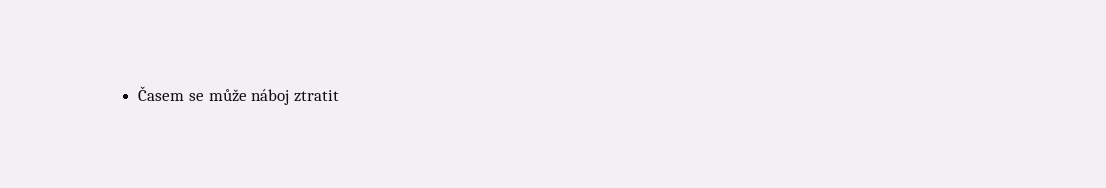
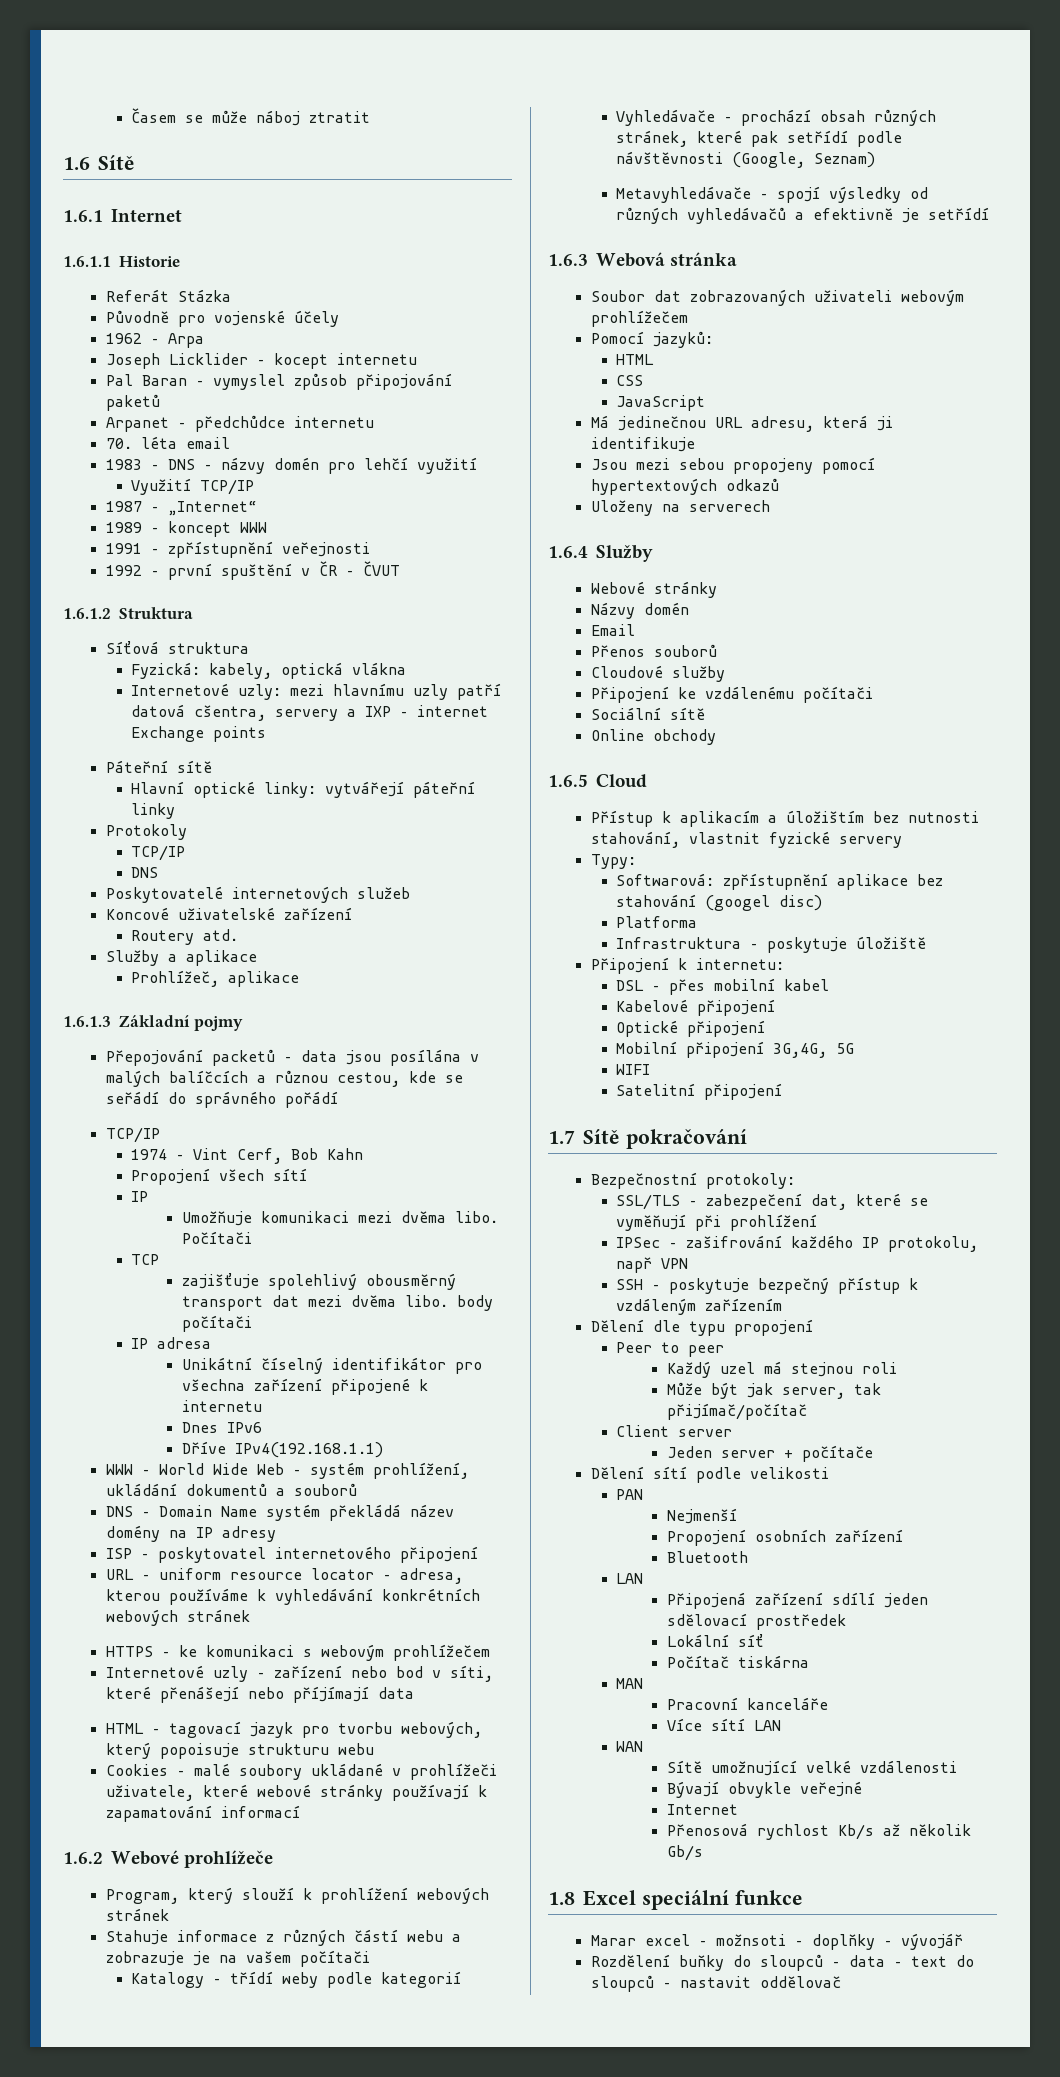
+ 1.6 Sítě
+ 1.6.1 Internet
+ 1.6.1.1 Historie
+ Referát Stázka
+ Původně pro vojenské účely
+ 1962 – Arpa
+ Joseph Licklider – kocept internetu
+ Pal Baran – vymyslel způsob připojování paketů
+ Arpanet – předchůdce internetu
+ 70. léta email
+ 1983 – DNS – názvy domén pro lehčí využití
+ Využití TCP/IP
+ 1987 – „Internet“
+ 1989 – koncept WWW
+ 1991 – zpřístupnění veřejnosti
+ 1992 – první spuštění v ČR – ČVUT
+ 1.6.1.2 Struktura
+ Síťová struktura
+ Fyzická: kabely, optická vlákna
+ Internetové uzly: mezi hlavnímu uzly patří datová cšentra, servery a IXP – internet Exchange points
+ Páteřní sítě
+ Hlavní optické linky: vytvářejí páteřní linky
+ Protokoly
+ TCP/IP
+ DNS
+ Poskytovatelé internetových služeb
+ Koncové uživatelské zařízení
+ Routery atd.
+ Služby a aplikace
+ Prohlížeč, aplikace
+ 1.6.1.3 Základní pojmy
+ Přepojování packetů – data jsou posílána v malých balíčcích a různou cestou, kde se seřádí do správného pořádí
+ TCP/IP
+ 1974 – Vint Cerf, Bob Kahn
+ Propojení všech sítí
+ IP
+ Umožňuje komunikaci mezi dvěma libo. Počítači
+ TCP
+ zajišťuje spolehlivý obousměrný transport dat mezi dvěma libo. body počítači
+ IP adresa
+ Unikátní číselný identifikátor pro všechna zařízení připojené k internetu
+ Dnes IPv6
+ Dříve IPv4(192.168.1.1)
+ WWW – World Wide Web – systém prohlížení, ukládání dokumentů a souborů
+ DNS – Domain Name systém překládá název domény na IP adresy
+ ISP – poskytovatel internetového připojení
+ URL – uniform resource locator – adresa, kterou používáme k vyhledávání konkrétních webových stránek
+ HTTPS – ke komunikaci s webovým prohlížečem
+ Internetové uzly – zařízení nebo bod v síti, které přenášejí nebo příjímají data
+ HTML – tagovací jazyk pro tvorbu webových, který popoisuje strukturu webu
+ Cookies – malé soubory ukládané v prohlížeči uživatele, které webové stránky používají k zapamatování informací
+ 1.6.2 Webové prohlížeče
+ Program, který slouží k prohlížení webových stránek
+ Stahuje informace z různých částí webu a zobrazuje je na vašem počítači
+ Katalogy – třídí weby podle kategorií
+ Vyhledávače – prochází obsah různých stránek, které pak setřídí podle návštěvnosti (Google, Seznam)
+ Metavyhledávače – spojí výsledky od různých vyhledávačů a efektivně je setřídí
+ 1.6.3 Webová stránka
+ Soubor dat zobrazovaných uživateli webovým prohlížečem
+ Pomocí jazyků:
+ HTML
+ CSS
+ JavaScript
+ Má jedinečnou URL adresu, která ji identifikuje
+ Jsou mezi sebou propojeny pomocí hypertextových odkazů
+ Uloženy na serverech
+ 1.6.4 Služby
+ Webové stránky
+ Názvy domén
+ Email
+ Přenos souborů
+ Cloudové služby
+ Připojení ke vzdálenému počítači
+ Sociální sítě
+ Online obchody
+ 1.6.5 Cloud
+ Přístup k aplikacím a úložištím bez nutnosti stahování, vlastnit fyzické servery
+ Typy:
+ Softwarová: zpřístupnění aplikace bez stahování (googel disc)
+ Platforma
+ Infrastruktura – poskytuje úložiště
+ Připojení k internetu:
+ DSL – přes mobilní kabel
+ Kabelové připojení
+ Optické připojení
+ Mobilní připojení 3G,4G, 5G
+ WIFI
+ Satelitní připojení
+ 1.7 Sítě pokračování
+ Bezpečnostní protokoly:
+ SSL/TLS – zabezpečení dat, které se vyměňují při prohlížení
+ IPSec – zašifrování každého IP protokolu, např VPN
+ SSH – poskytuje bezpečný přístup k vzdáleným zařízením
+ Dělení dle typu propojení
+ Peer to peer
+ Každý uzel má stejnou roli
+ Může být jak server, tak přijímač/počítač
+ Client server
+ Jeden server + počítače
+ Dělení sítí podle velikosti
+ PAN
+ Nejmenší
+ Propojení osobních zařízení
+ Bluetooth
+ LAN
+ Připojená zařízení sdílí jeden sdělovací prostředek
+ Lokální síť
+ Počítač tiskárna
+ MAN
+ Pracovní kanceláře
+ Více sítí LAN
+ WAN
+ Sítě umožnující velké vzdálenosti
+ Bývají obvykle veřejné
+ Internet
+ Přenosová rychlost Kb/s až několik Gb/s
+ 1.8 Excel speciální funkce
+ Marar excel – možnsoti – doplňky – vývojář
+ Rozdělení buňky do sloupců – data – text do sloupců – nastavit oddělovač

